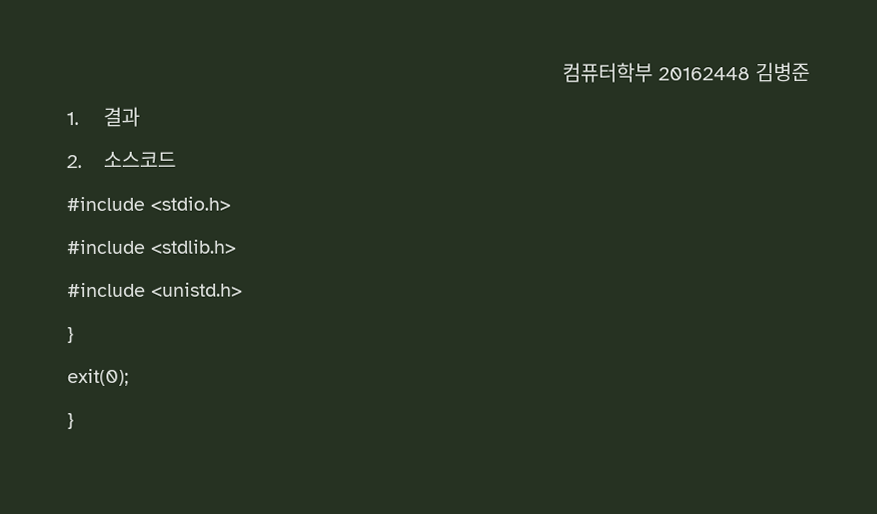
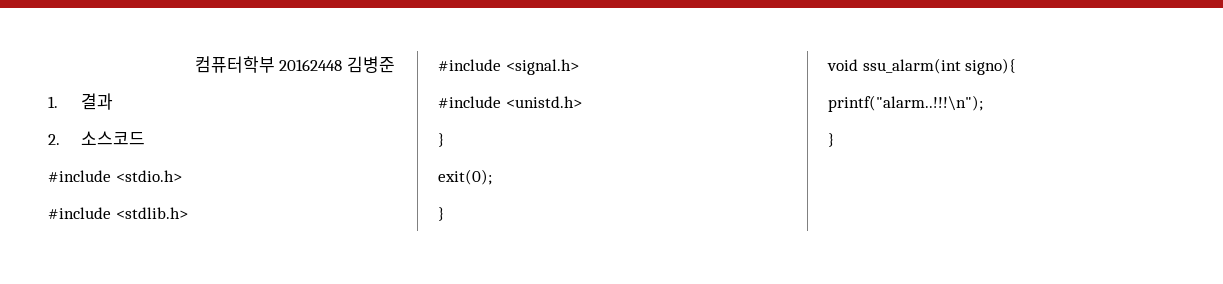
+ #include <signal.h>
+ void ssu_alarm(int signo){
+ printf("alarm..!!!\n");
+ }

